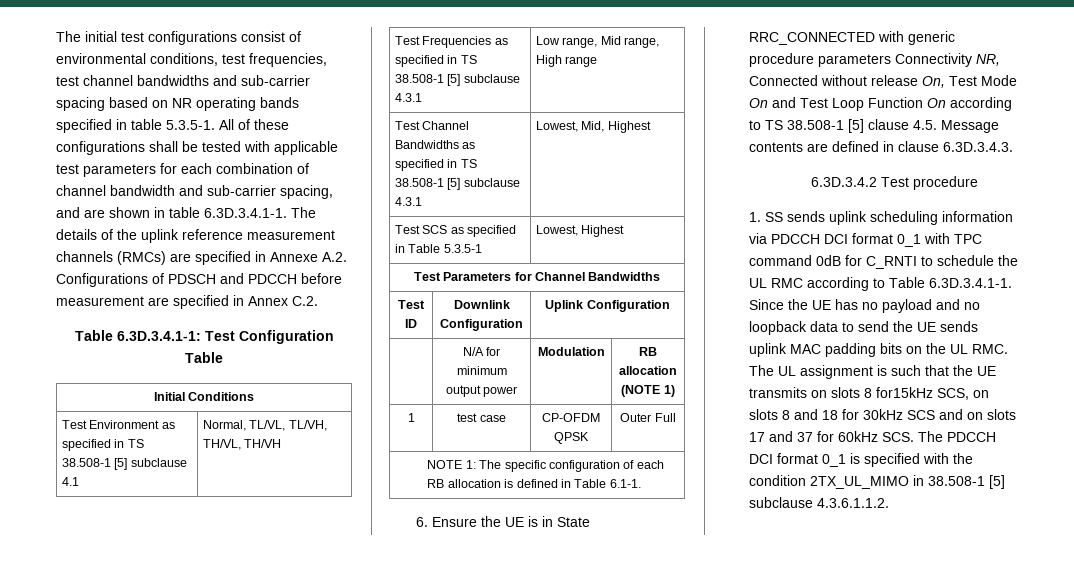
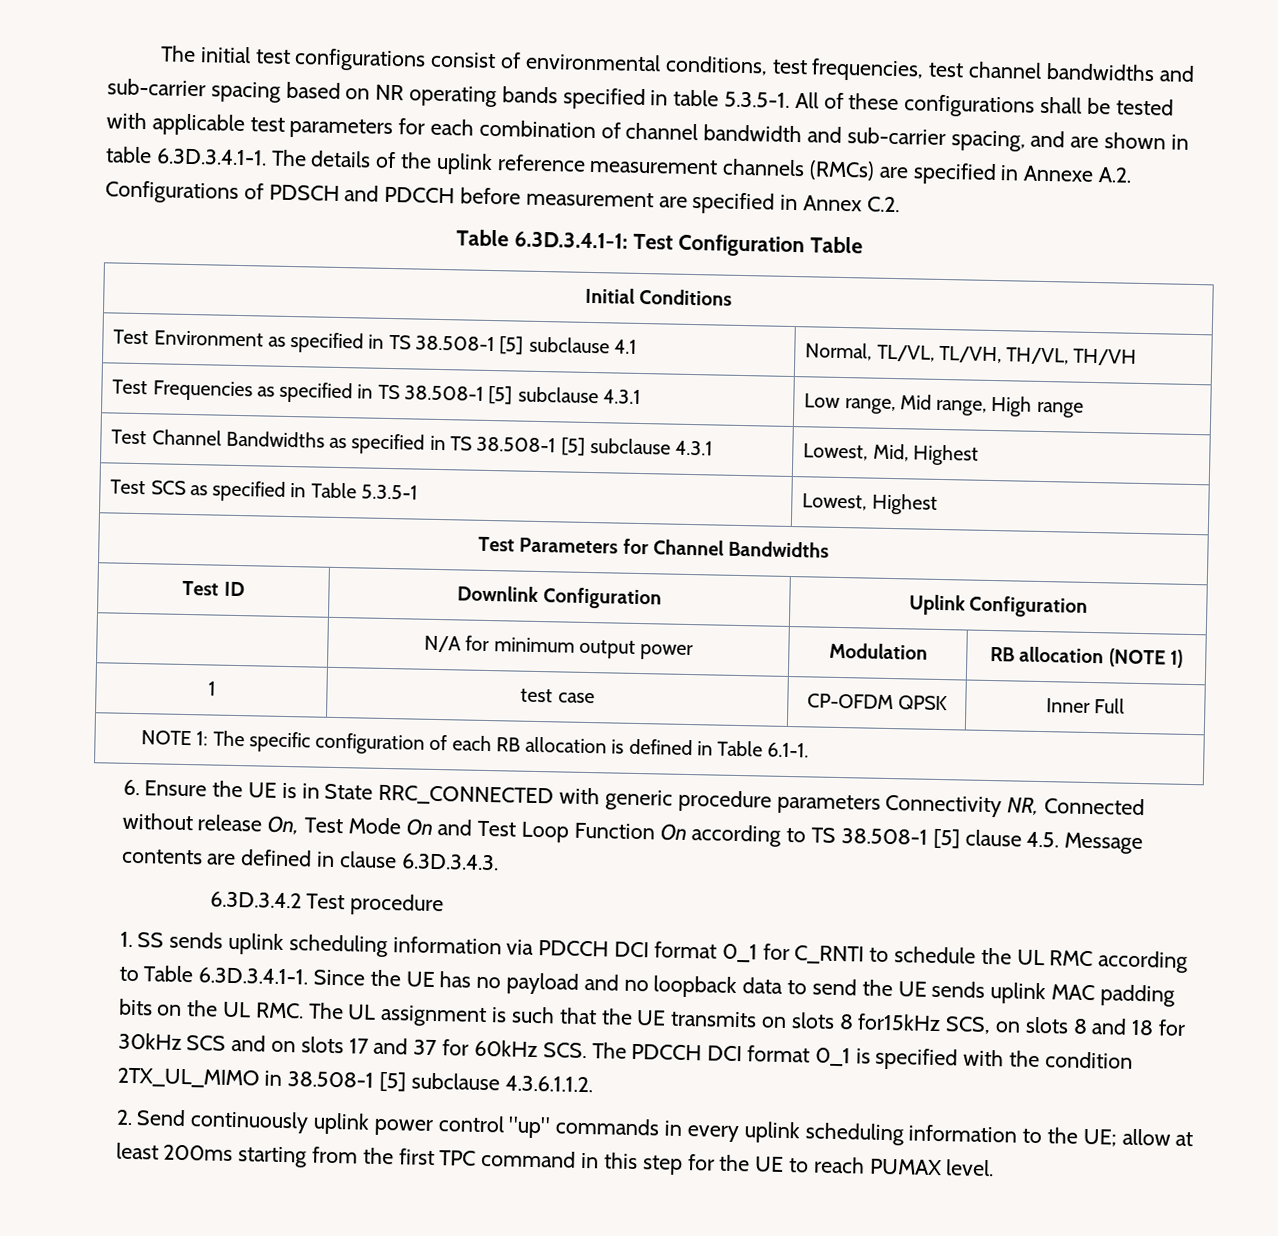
- 1 | test case | CP-OFDM QPSK | Outer Full
+ 1 | test case | CP-OFDM QPSK | Inner Full
- 1. SS sends uplink scheduling information via PDCCH DCI format 0_1 with TPC command 0dB for C_RNTI to schedule the UL RMC according to Table 6.3D.3.4.1-1. Since the UE has no payload and no loopback data to send the UE sends uplink MAC padding bits on the UL RMC. The UL assignment is such that the UE transmits on slots 8 for15kHz SCS, on slots 8 and 18 for 30kHz SCS and on slots 17 and 37 for 60kHz SCS. The PDCCH DCI format 0_1 is specified with the condition 2TX_UL_MIMO in 38.508-1 [5] subclause 4.3.6.1.1.2.
+ 1. SS sends uplink scheduling information via PDCCH DCI format 0_1 for C_RNTI to schedule the UL RMC according to Table 6.3D.3.4.1-1. Since the UE has no payload and no loopback data to send the UE sends uplink MAC padding bits on the UL RMC. The UL assignment is such that the UE transmits on slots 8 for15kHz SCS, on slots 8 and 18 for 30kHz SCS and on slots 17 and 37 for 60kHz SCS. The PDCCH DCI format 0_1 is specified with the condition 2TX_UL_MIMO in 38.508-1 [5] subclause 4.3.6.1.1.2.
+ 2. Send continuously uplink power control "up" commands in every uplink scheduling information to the UE; allow at least 200ms starting from the first TPC command in this step for the UE to reach PUMAX level.

